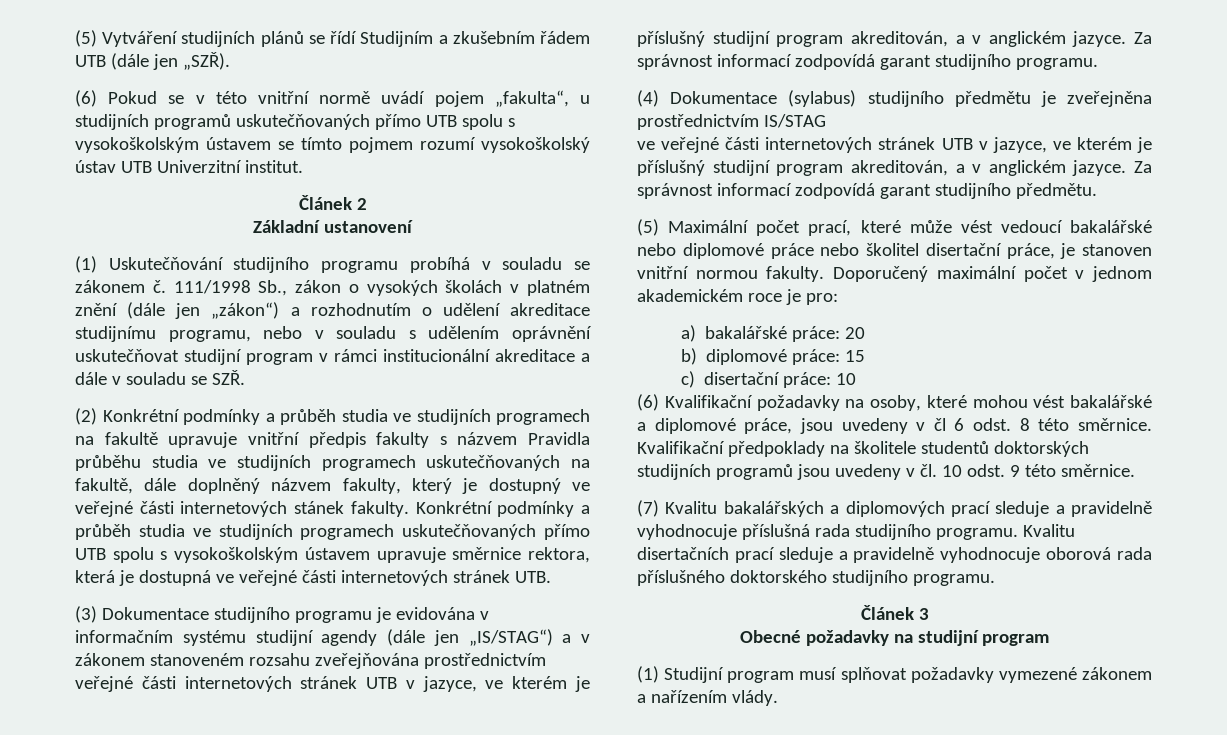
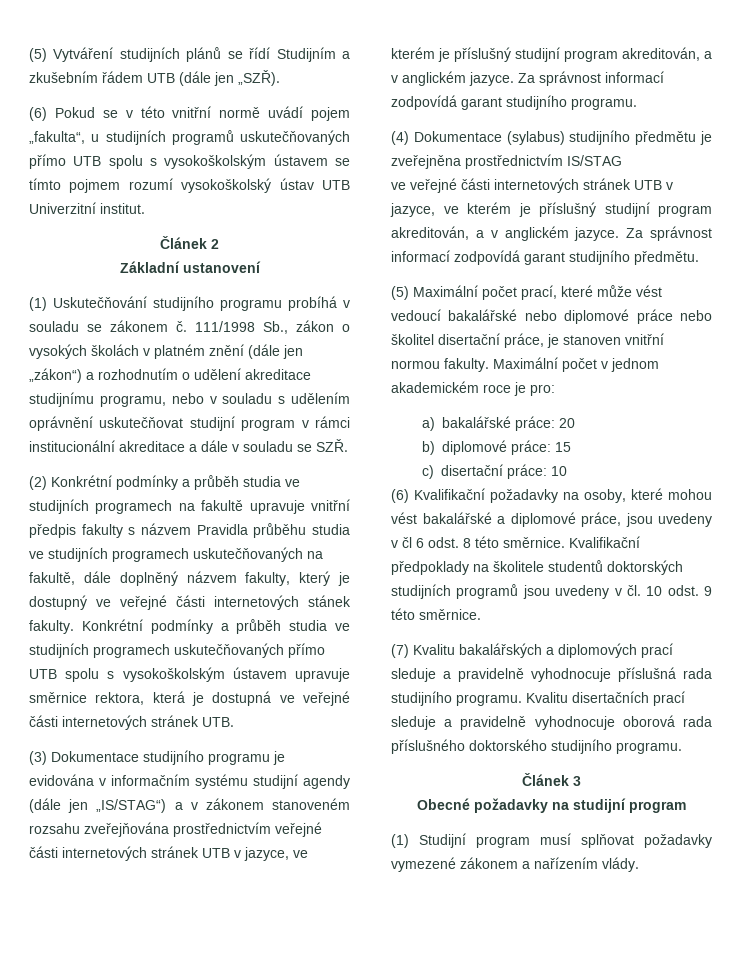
- Doporučený maximální počet v jednom akademickém roce je pro:
+ Maximální počet v jednom akademickém roce je pro:

